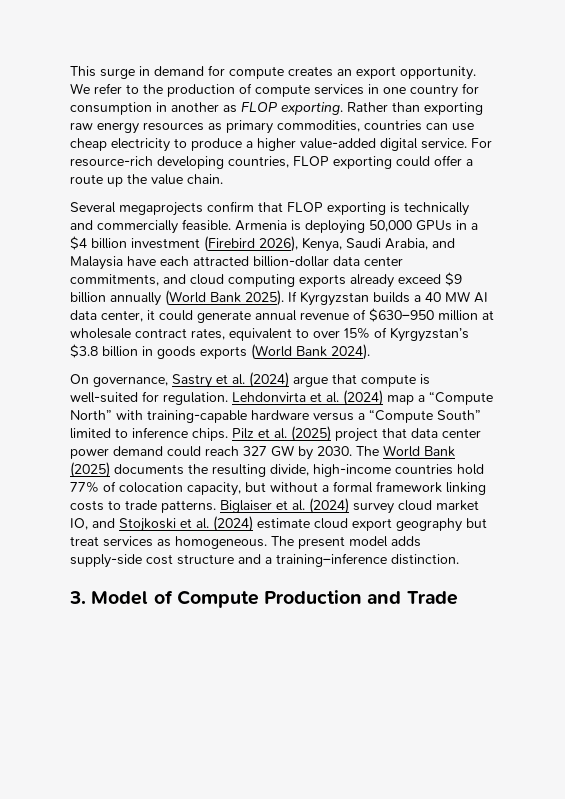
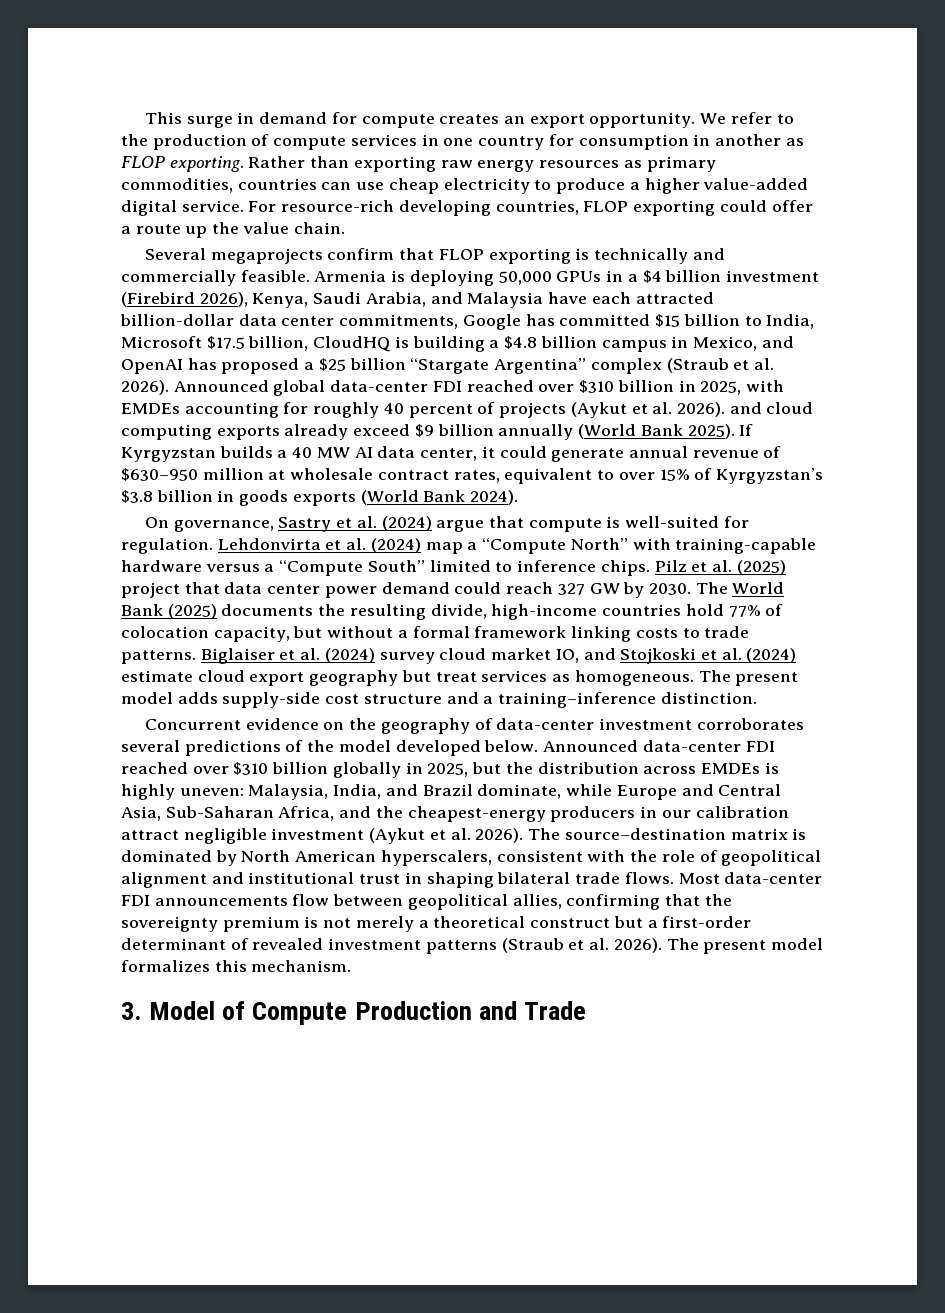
- Armenia is deploying 50,000 GPUs in a $4 billion investment (Firebird 2026), Kenya, Saudi Arabia, and Malaysia have each attracted billion-dollar data center commitments, and cloud computing exports already exceed $9 billion annually (World Bank 2025).
+ Armenia is deploying 50,000 GPUs in a $4 billion investment (Firebird 2026), Kenya, Saudi Arabia, and Malaysia have each attracted billion-dollar data center commitments, Google has committed $15 billion to India, Microsoft $17.5 billion, CloudHQ is building a $4.8 billion campus in Mexico, and OpenAI has proposed a $25 billion “Stargate Argentina” complex (Straub et al. 2026). Announced global data-center FDI reached over $310 billion in 2025, with EMDEs accounting for roughly 40 percent of projects (Aykut et al. 2026). and cloud computing exports already exceed $9 billion annually (World Bank 2025).
+ Concurrent evidence on the geography of data-center investment corroborates several predictions of the model developed below. Announced data-center FDI reached over $310 billion globally in 2025, but the distribution across EMDEs is highly uneven: Malaysia, India, and Brazil dominate, while Europe and Central Asia, Sub-Saharan Africa, and the cheapest-energy producers in our calibration attract negligible investment (Aykut et al. 2026). The source–destination matrix is dominated by North American hyperscalers, consistent with the role of geopolitical alignment and institutional trust in shaping bilateral trade flows. Most data-center FDI announcements flow between geopolitical allies, confirming that the sovereignty premium is not merely a theoretical construct but a first-order determinant of revealed investment patterns (Straub et al. 2026). The present model formalizes this mechanism.

